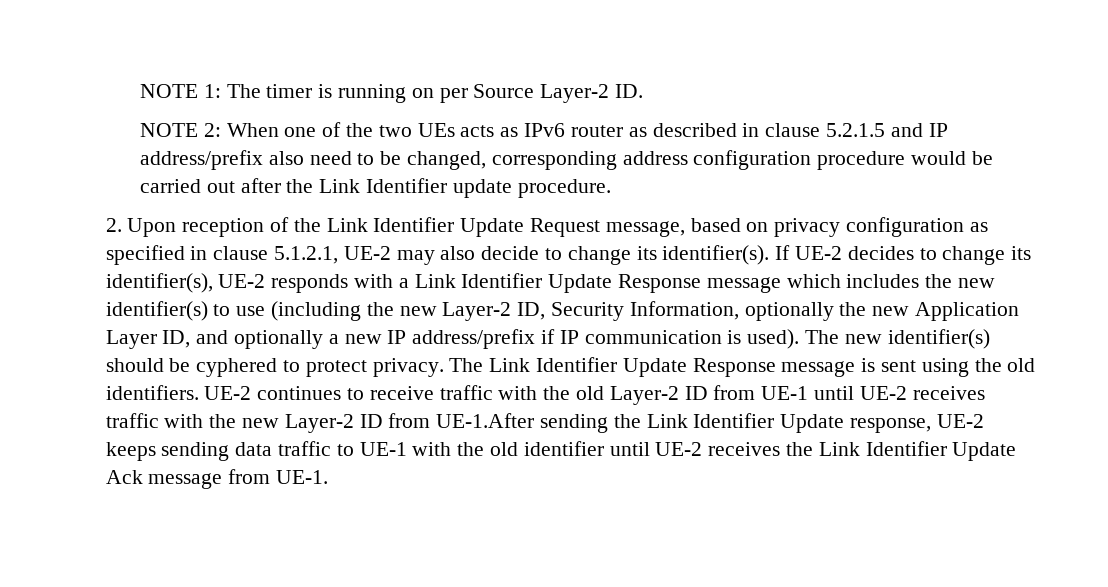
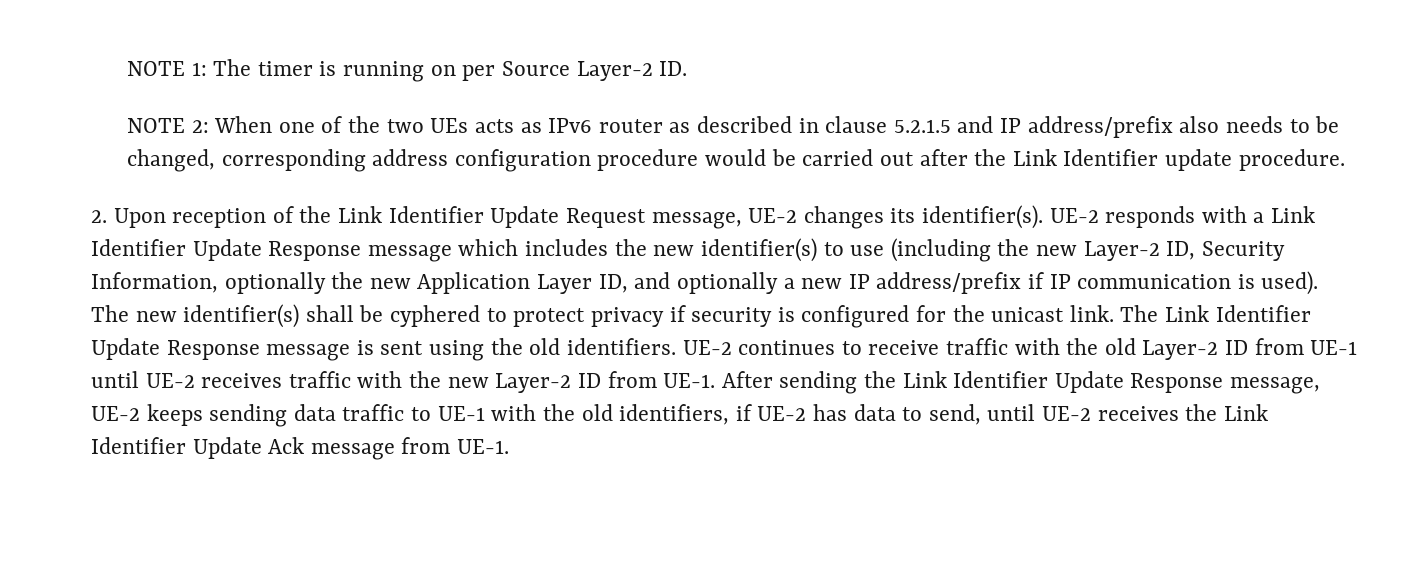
- NOTE 2: When one of the two UEs acts as IPv6 router as described in clause 5.2.1.5 and IP address/prefix also need to be changed, corresponding address configuration procedure would be carried out after the Link Identifier update procedure.
+ NOTE 2: When one of the two UEs acts as IPv6 router as described in clause 5.2.1.5 and IP address/prefix also needs to be changed, corresponding address configuration procedure would be carried out after the Link Identifier update procedure.
- 2. Upon reception of the Link Identifier Update Request message, based on privacy configuration as specified in clause 5.1.2.1, UE-2 may also decide to change its identifier(s). If UE-2 decides to change its identifier(s), UE-2 responds with a Link Identifier Update Response message which includes the new identifier(s) to use (including the new Layer-2 ID, Security Information, optionally the new Application Layer ID, and optionally a new IP address/prefix if IP communication is used).
+ 2. Upon reception of the Link Identifier Update Request message, UE-2 changes its identifier(s). UE-2 responds with a Link Identifier Update Response message which includes the new identifier(s) to use (including the new Layer-2 ID, Security Information, optionally the new Application Layer ID, and optionally a new IP address/prefix if IP communication is used).
- The new identifier(s) should be cyphered to protect privacy.
+ The new identifier(s) shall be cyphered to protect privacy if security is configured for the unicast link.
- UE-2 continues to receive traffic with the old Layer-2 ID from UE-1 until UE-2 receives traffic with the new Layer-2 ID from UE-1.After sending the Link Identifier Update response, UE-2 keeps sending data traffic to UE-1 with the old identifier until UE-2 receives the Link Identifier Update Ack message from UE-1.
+ UE-2 continues to receive traffic with the old Layer-2 ID from UE-1 until UE-2 receives traffic with the new Layer-2 ID from UE-1. After sending the Link Identifier Update Response message, UE-2 keeps sending data traffic to UE-1 with the old identifiers, if UE-2 has data to send, until UE-2 receives the Link Identifier Update Ack message from UE-1.

